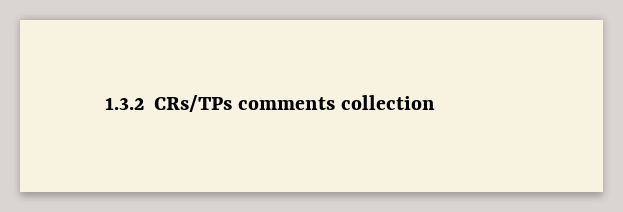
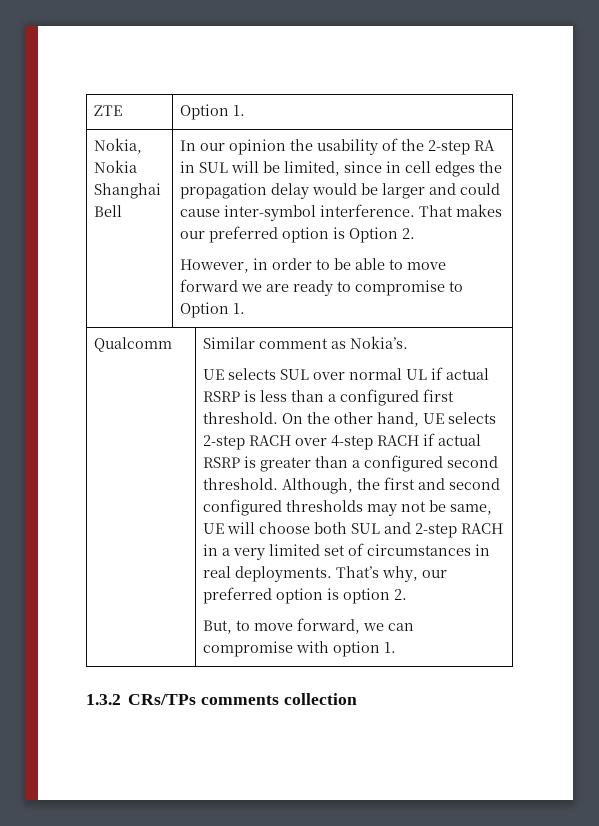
+ ZTE | Option 1.
+ Nokia, Nokia Shanghai Bell | In our opinion the usability of the 2-step RA in SUL will be limited, since in cell edges the propagation delay would be larger and could cause inter-symbol interference. That makes our preferred option is Option 2.
+ However, in order to be able to move forward we are ready to compromise to Option 1.
+ Qualcomm | Similar comment as Nokia’s.
+ UE selects SUL over normal UL if actual RSRP is less than a configured first threshold. On the other hand, UE selects 2-step RACH over 4-step RACH if actual RSRP is greater than a configured second threshold. Although, the first and second configured thresholds may not be same, UE will choose both SUL and 2-step RACH in a very limited set of circumstances in real deployments. That’s why, our preferred option is option 2.
+ But, to move forward, we can compromise with option 1.

